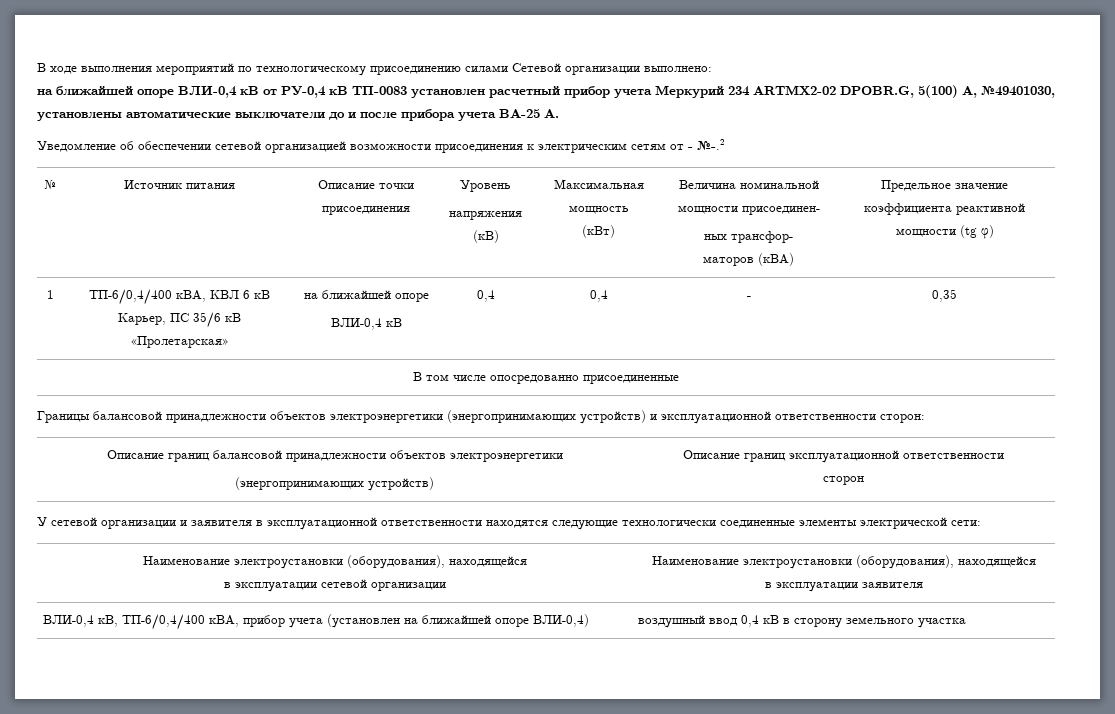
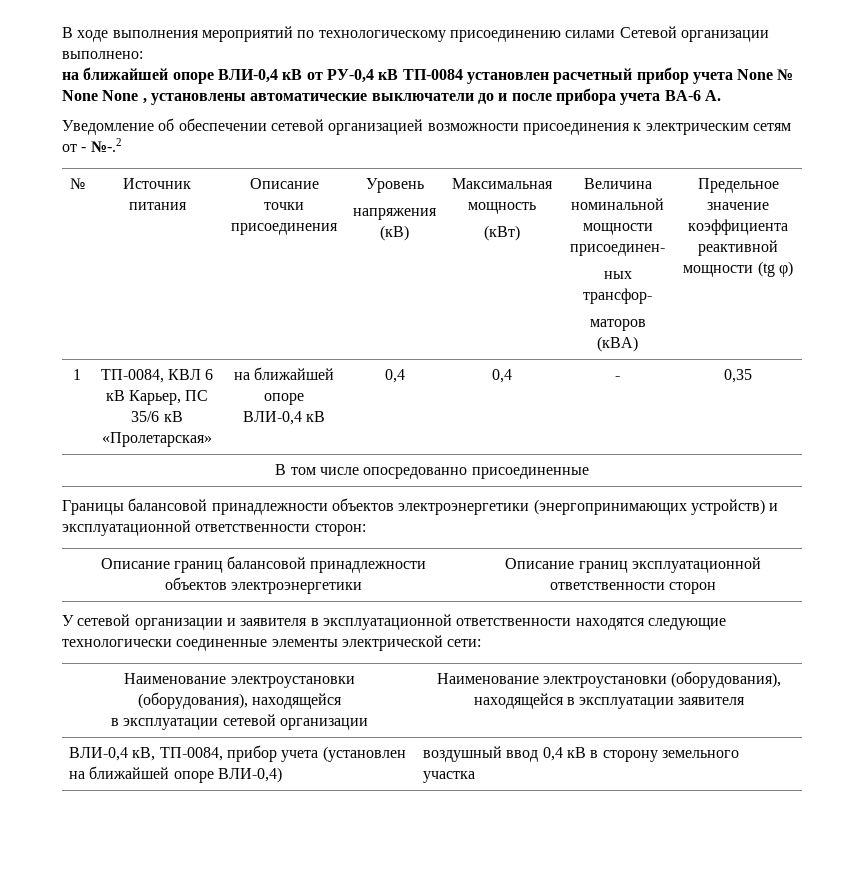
- на ближайшей опоре ВЛИ-0,4 кВ от РУ-0,4 кВ ТП-0083 установлен расчетный прибор учета Меркурий 234 ARTMX2-02 DPOBR.G, 5(100) А, №49401030, установлены автоматические выключатели до и после прибора учета ВА-25 А.
+ на ближайшей опоре ВЛИ-0,4 кВ от РУ-0,4 кВ ТП-0084 установлен расчетный прибор учета None № None None , установлены автоматические выключатели до и после прибора учета ВА-6 А.
- 1 | ТП-6/0,4/400 кВА, КВЛ 6 кВ Карьер, ПС 35/6 кВ «Пролетарская» | на ближайшей опоре
+ 1 | ТП-0084, КВЛ 6 кВ Карьер, ПС 35/6 кВ «Пролетарская» | на ближайшей опоре
- Описание границ балансовой принадлежности объектов электроэнергетики
- (энергопринимающих устройств) | Описание границ эксплуатационной ответственности
- сторон
+ Описание границ балансовой принадлежности объектов электроэнергетики | Описание границ эксплуатационной ответственности сторон
  У сетевой организации и заявителя в эксплуатационной ответственности находятся следующие технологически соединенные элементы электрической сети:
  Наименование электроустановки (оборудования), находящейся
- в эксплуатации сетевой организации | Наименование электроустановки (оборудования), находящейся
- в эксплуатации заявителя
+ в эксплуатации сетевой организации | Наименование электроустановки (оборудования), находящейся в эксплуатации заявителя
- ВЛИ-0,4 кВ, ТП-6/0,4/400 кВА, прибор учета (установлен на ближайшей опоре ВЛИ-0,4) | воздушный ввод 0,4 кВ в сторону земельного участка
+ ВЛИ-0,4 кВ, ТП-0084, прибор учета (установлен на ближайшей опоре ВЛИ-0,4) | воздушный ввод 0,4 кВ в сторону земельного участка

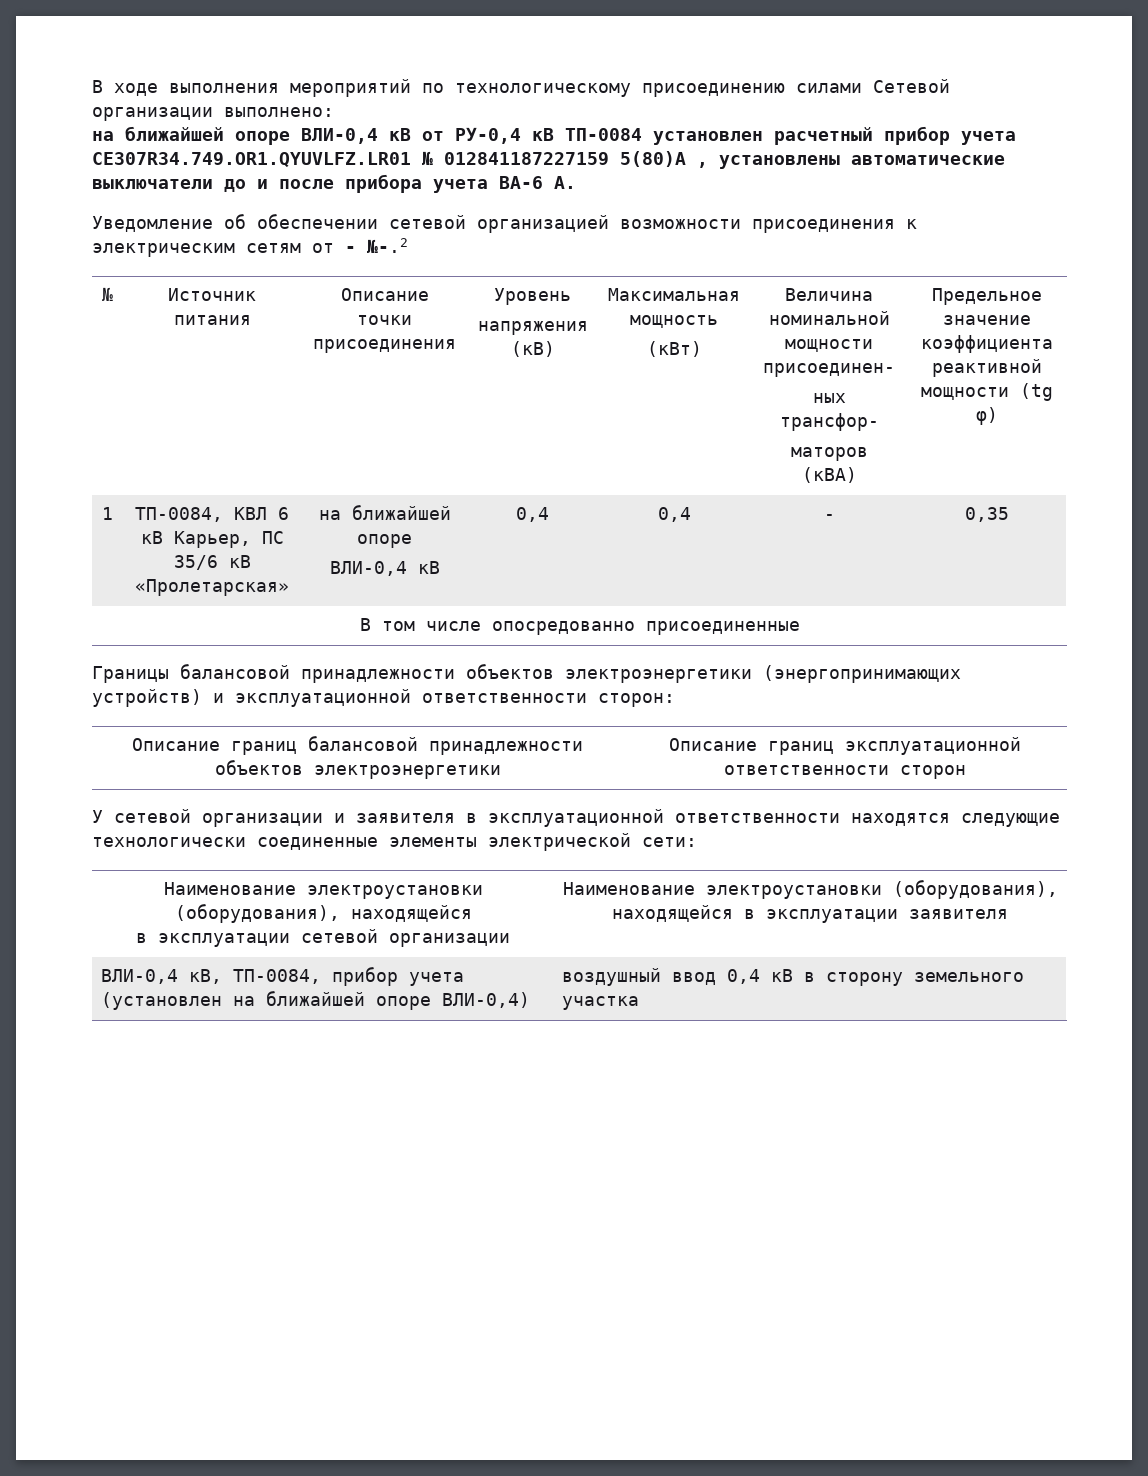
- на ближайшей опоре ВЛИ-0,4 кВ от РУ-0,4 кВ ТП-0084 установлен расчетный прибор учета None № None None , установлены автоматические выключатели до и после прибора учета ВА-6 А.
+ на ближайшей опоре ВЛИ-0,4 кВ от РУ-0,4 кВ ТП-0084 установлен расчетный прибор учета СЕ307R34.749.OR1.QYUVLFZ.LR01 № 012841187227159 5(80)А , установлены автоматические выключатели до и после прибора учета ВА-6 А.

